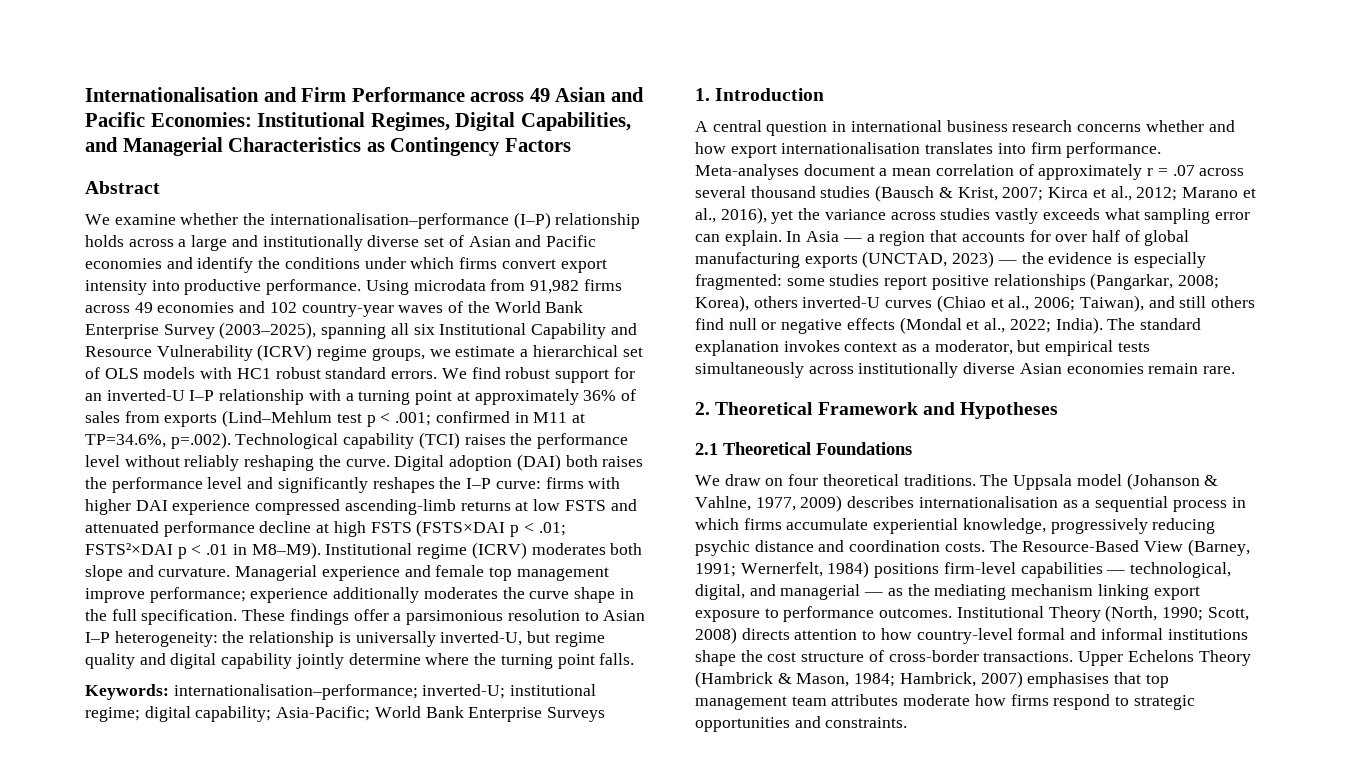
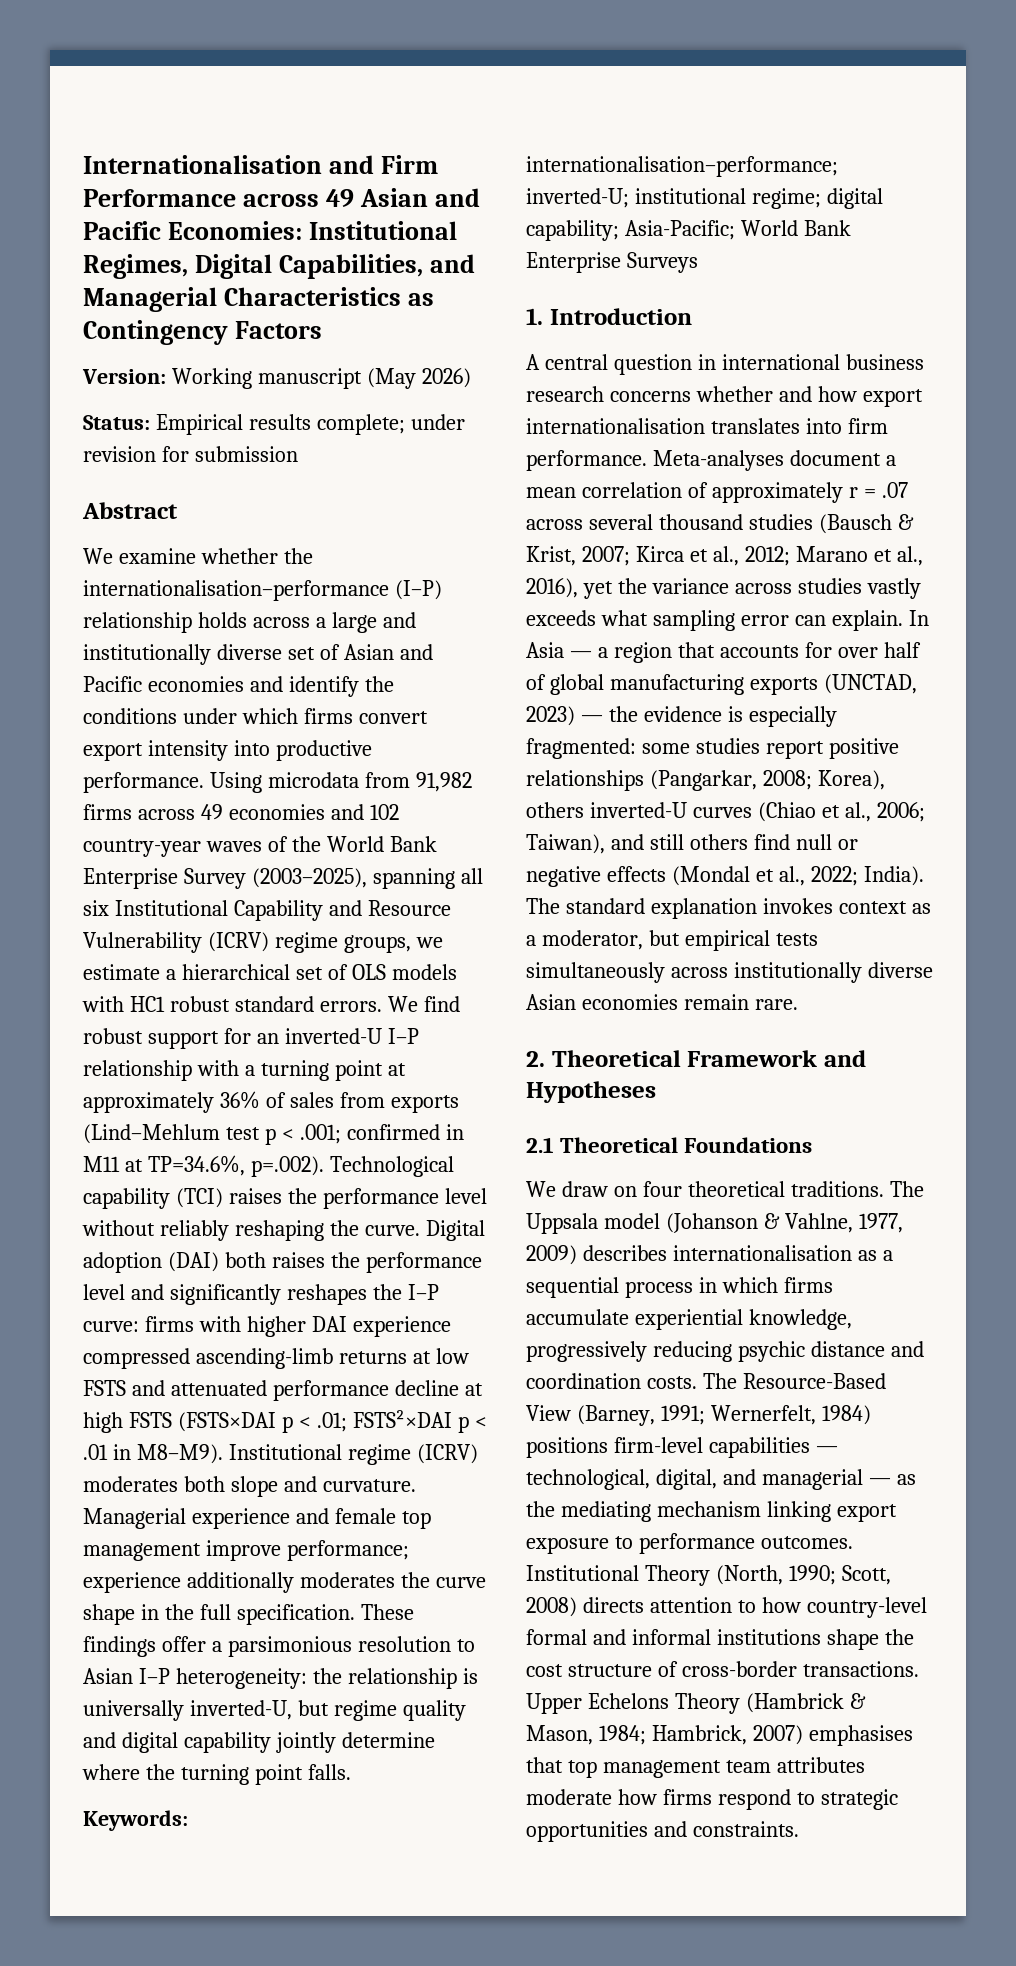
+ Version: Working manuscript (May 2026)
+ Status: Empirical results complete; under revision for submission

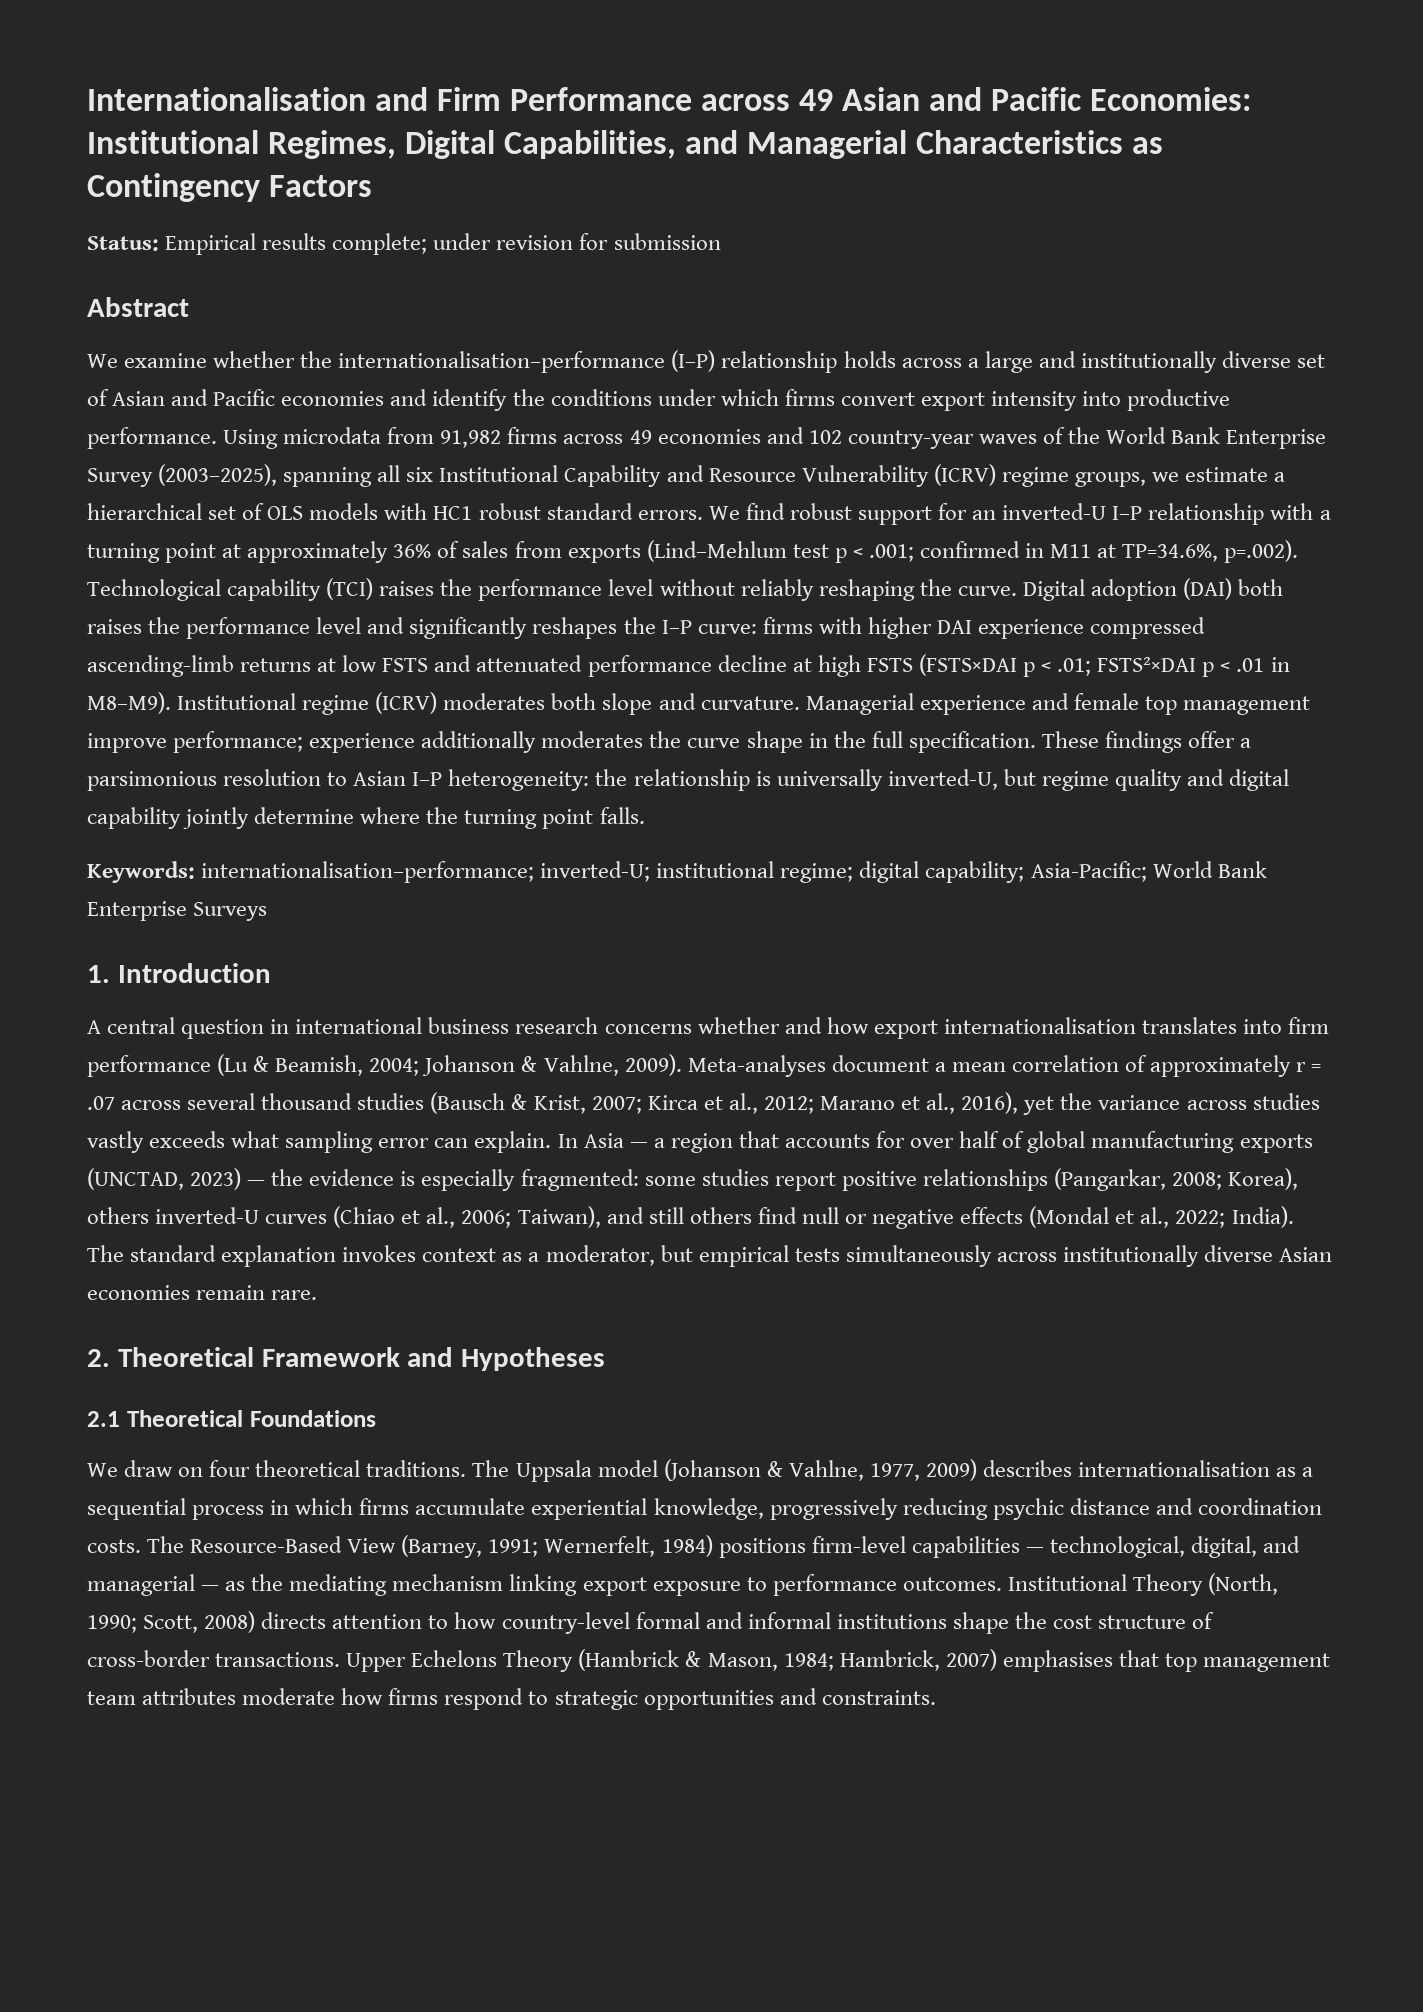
- Version: Working manuscript (May 2026)
- A central question in international business research concerns whether and how export internationalisation translates into firm performance.
+ A central question in international business research concerns whether and how export internationalisation translates into firm performance (Lu & Beamish, 2004; Johanson & Vahlne, 2009).

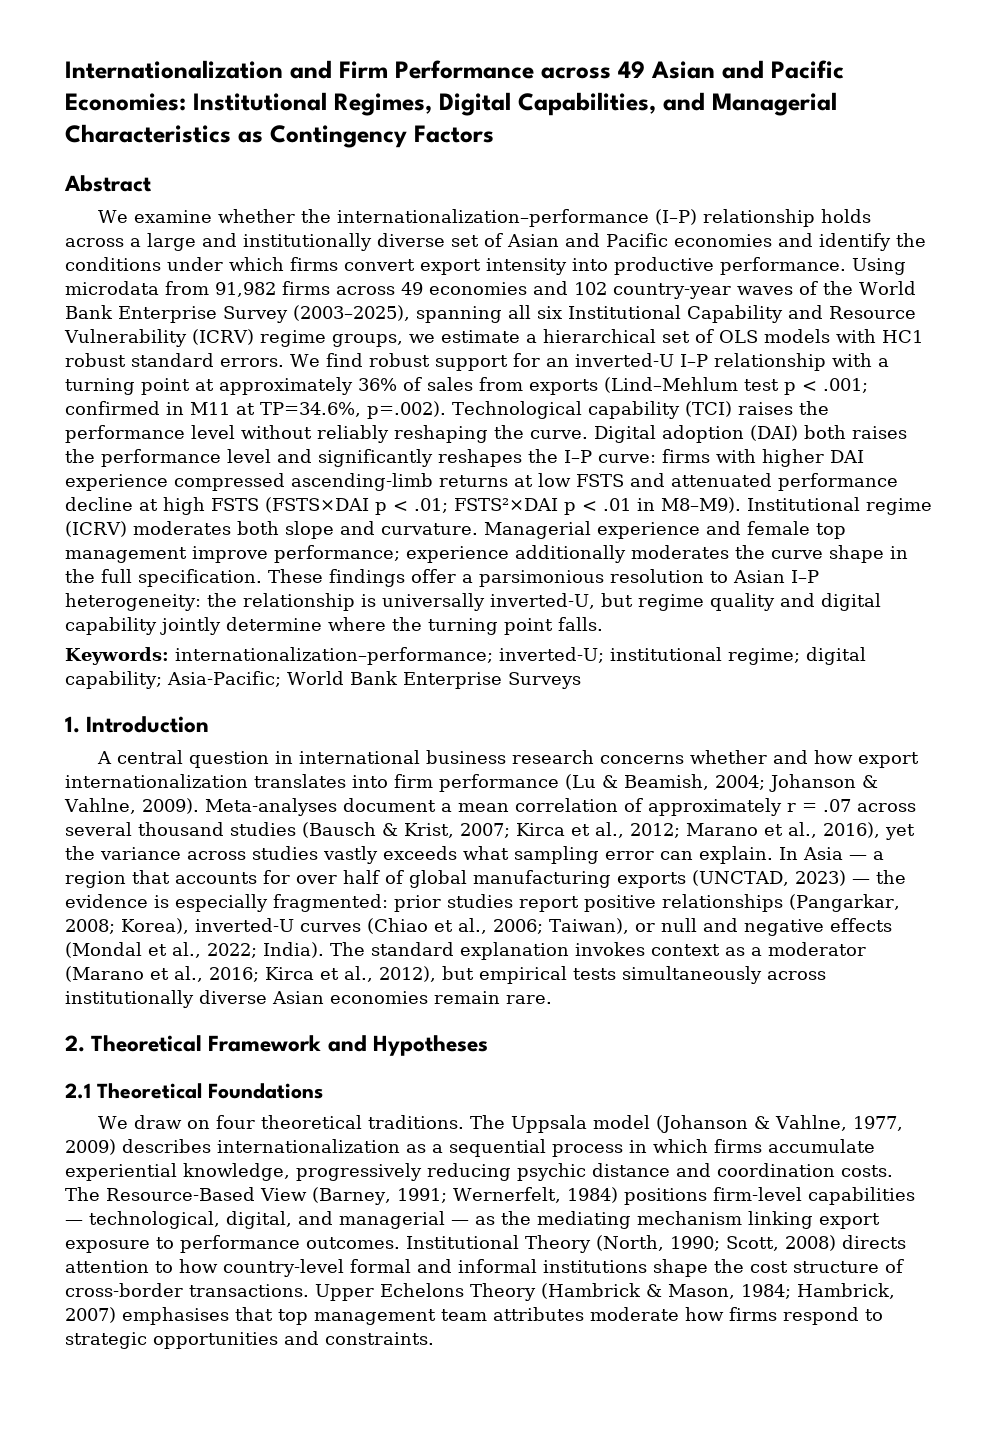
- Internationalisation and Firm Performance across 49 Asian and Pacific Economies: Institutional Regimes, Digital Capabilities, and Managerial Characteristics as Contingency Factors
+ Internationalization and Firm Performance across 49 Asian and Pacific Economies: Institutional Regimes, Digital Capabilities, and Managerial Characteristics as Contingency Factors
- Status: Empirical results complete; under revision for submission
- We examine whether the internationalisation–performance (I–P) relationship holds across a large and institutionally diverse set of Asian and Pacific economies and identify the conditions under which firms convert export intensity into productive performance.
+ We examine whether the internationalization–performance (I–P) relationship holds across a large and institutionally diverse set of Asian and Pacific economies and identify the conditions under which firms convert export intensity into productive performance.
- Keywords: internationalisation–performance; inverted-U; institutional regime; digital capability; Asia-Pacific; World Bank Enterprise Surveys
+ Keywords: internationalization–performance; inverted-U; institutional regime; digital capability; Asia-Pacific; World Bank Enterprise Surveys
- A central question in international business research concerns whether and how export internationalisation translates into firm performance (Lu & Beamish, 2004; Johanson & Vahlne, 2009).
+ A central question in international business research concerns whether and how export internationalization translates into firm performance (Lu & Beamish, 2004; Johanson & Vahlne, 2009).
- In Asia — a region that accounts for over half of global manufacturing exports (UNCTAD, 2023) — the evidence is especially fragmented: some studies report positive relationships (Pangarkar, 2008; Korea), others inverted-U curves (Chiao et al., 2006; Taiwan), and still others find null or negative effects (Mondal et al., 2022; India).
+ In Asia — a region that accounts for over half of global manufacturing exports (UNCTAD, 2023) — the evidence is especially fragmented: prior studies report positive relationships (Pangarkar, 2008; Korea), inverted-U curves (Chiao et al., 2006; Taiwan), or null and negative effects (Mondal et al., 2022; India).
- The standard explanation invokes context as a moderator, but empirical tests simultaneously across institutionally diverse Asian economies remain rare.
+ The standard explanation invokes context as a moderator (Marano et al., 2016; Kirca et al., 2012), but empirical tests simultaneously across institutionally diverse Asian economies remain rare.
- The Uppsala model (Johanson & Vahlne, 1977, 2009) describes internationalisation as a sequential process in which firms accumulate experiential knowledge, progressively reducing psychic distance and coordination costs.
+ The Uppsala model (Johanson & Vahlne, 1977, 2009) describes internationalization as a sequential process in which firms accumulate experiential knowledge, progressively reducing psychic distance and coordination costs.

